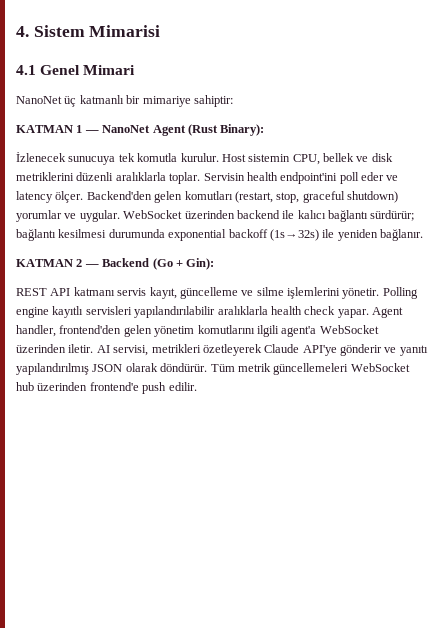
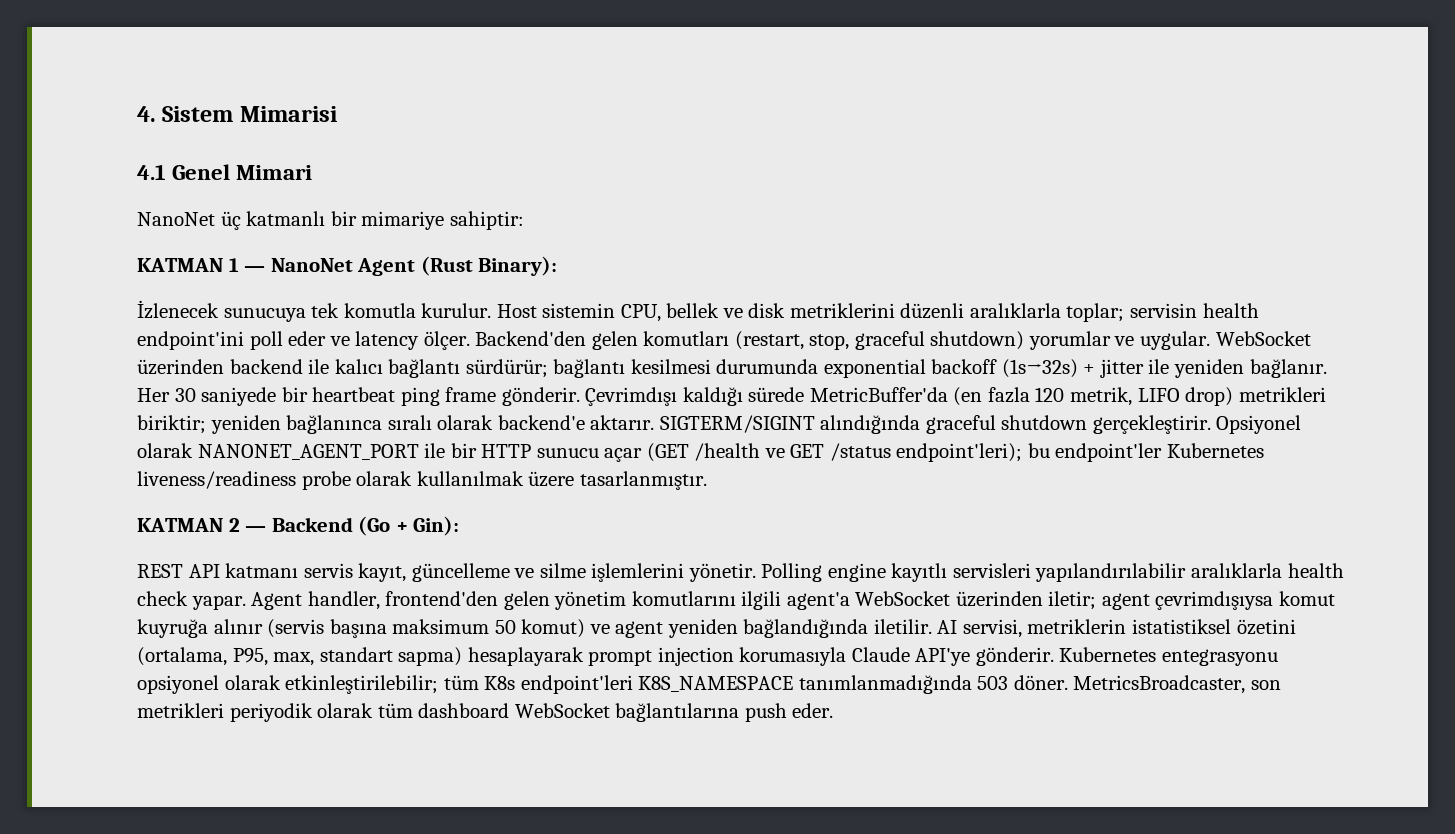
- Host sistemin CPU, bellek ve disk metriklerini düzenli aralıklarla toplar. Servisin health endpoint'ini poll eder ve latency ölçer.
+ Host sistemin CPU, bellek ve disk metriklerini düzenli aralıklarla toplar; servisin health endpoint'ini poll eder ve latency ölçer.
- WebSocket üzerinden backend ile kalıcı bağlantı sürdürür; bağlantı kesilmesi durumunda exponential backoff (1s→32s) ile yeniden bağlanır.
+ WebSocket üzerinden backend ile kalıcı bağlantı sürdürür; bağlantı kesilmesi durumunda exponential backoff (1s→32s) + jitter ile yeniden bağlanır. Her 30 saniyede bir heartbeat ping frame gönderir. Çevrimdışı kaldığı sürede MetricBuffer'da (en fazla 120 metrik, LIFO drop) metrikleri biriktir; yeniden bağlanınca sıralı olarak backend'e aktarır. SIGTERM/SIGINT alındığında graceful shutdown gerçekleştirir. Opsiyonel olarak NANONET_AGENT_PORT ile bir HTTP sunucu açar (GET /health ve GET /status endpoint'leri); bu endpoint'ler Kubernetes liveness/readiness probe olarak kullanılmak üzere tasarlanmıştır.
- Agent handler, frontend'den gelen yönetim komutlarını ilgili agent'a WebSocket üzerinden iletir. AI servisi, metrikleri özetleyerek Claude API'ye gönderir ve yanıtı yapılandırılmış JSON olarak döndürür. Tüm metrik güncellemeleri WebSocket hub üzerinden frontend'e push edilir.
+ Agent handler, frontend'den gelen yönetim komutlarını ilgili agent'a WebSocket üzerinden iletir; agent çevrimdışıysa komut kuyruğa alınır (servis başına maksimum 50 komut) ve agent yeniden bağlandığında iletilir. AI servisi, metriklerin istatistiksel özetini (ortalama, P95, max, standart sapma) hesaplayarak prompt injection korumasıyla Claude API'ye gönderir. Kubernetes entegrasyonu opsiyonel olarak etkinleştirilebilir; tüm K8s endpoint'leri K8S_NAMESPACE tanımlanmadığında 503 döner. MetricsBroadcaster, son metrikleri periyodik olarak tüm dashboard WebSocket bağlantılarına push eder.

